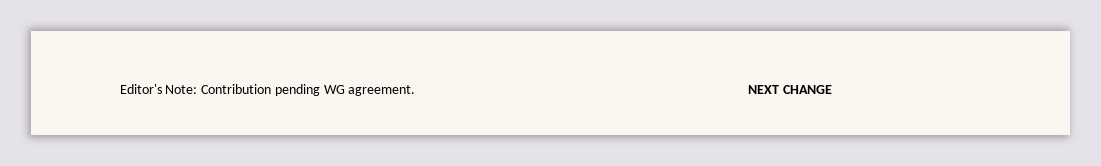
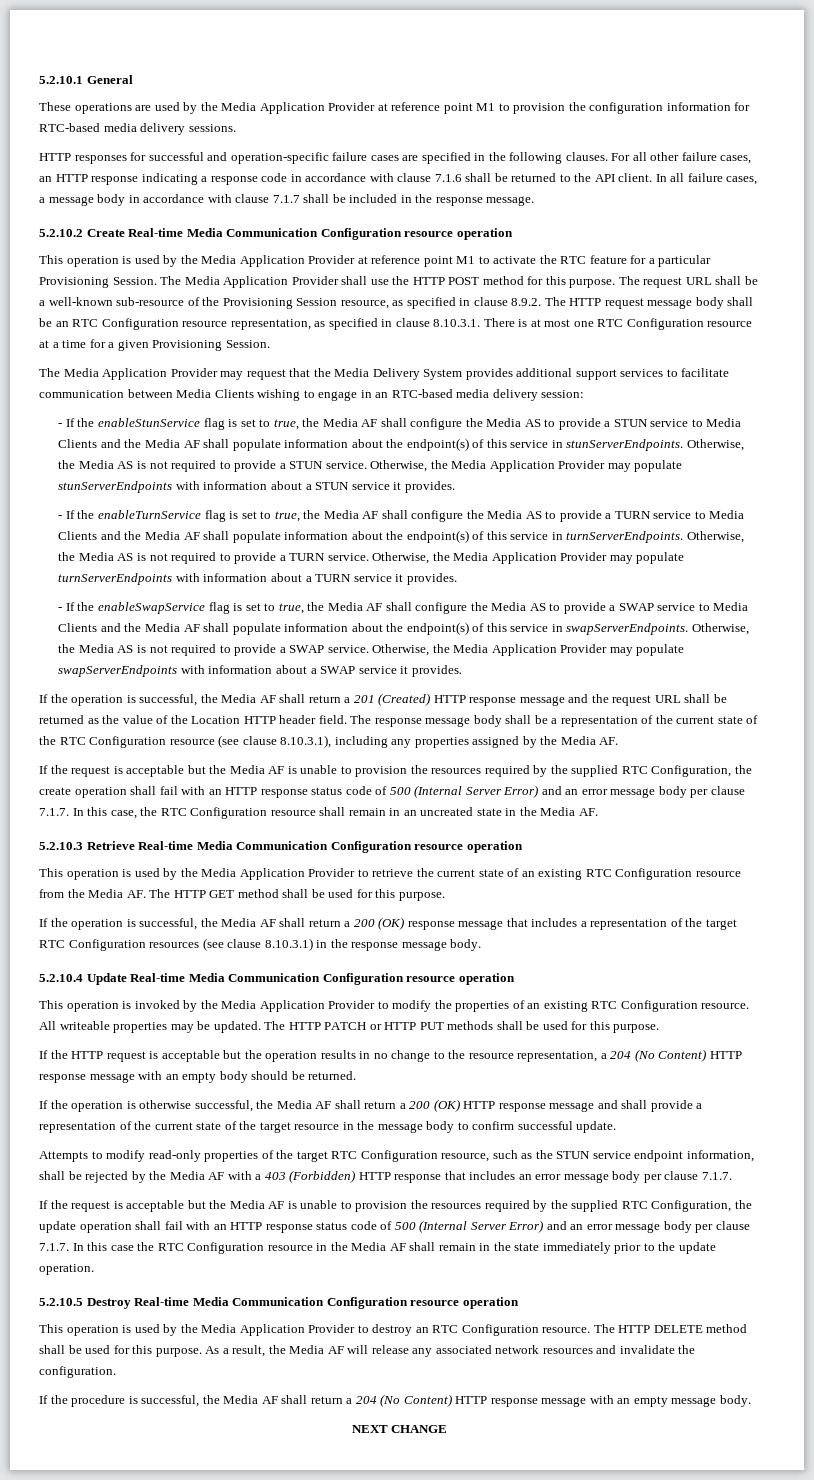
- Editor's Note: Contribution pending WG agreement.
+ 5.2.10.1 General
+ These operations are used by the Media Application Provider at reference point M1 to provision the configuration information for RTC-based media delivery sessions.
+ HTTP responses for successful and operation-specific failure cases are specified in the following clauses. For all other failure cases, an HTTP response indicating a response code in accordance with clause 7.1.6 shall be returned to the API client. In all failure cases, a message body in accordance with clause 7.1.7 shall be included in the response message.
+ 5.2.10.2 Create Real-time Media Communication Configuration resource operation
+ This operation is used by the Media Application Provider at reference point M1 to activate the RTC feature for a particular Provisioning Session. The Media Application Provider shall use the HTTP POST method for this purpose. The request URL shall be a well-known sub-resource of the Provisioning Session resource, as specified in clause 8.9.2. The HTTP request message body shall be an RTC Configuration resource representation, as specified in clause 8.10.3.1. There is at most one RTC Configuration resource at a time for a given Provisioning Session.
+ The Media Application Provider may request that the Media Delivery System provides additional support services to facilitate communication between Media Clients wishing to engage in an RTC-based media delivery session:
+ - If the enableStunService flag is set to true, the Media AF shall configure the Media AS to provide a STUN service to Media Clients and the Media AF shall populate information about the endpoint(s) of this service in stunServerEndpoints. Otherwise, the Media AS is not required to provide a STUN service. Otherwise, the Media Application Provider may populate stunServerEndpoints with information about a STUN service it provides.
+ - If the enableTurnService flag is set to true, the Media AF shall configure the Media AS to provide a TURN service to Media Clients and the Media AF shall populate information about the endpoint(s) of this service in turnServerEndpoints. Otherwise, the Media AS is not required to provide a TURN service. Otherwise, the Media Application Provider may populate turnServerEndpoints with information about a TURN service it provides.
+ - If the enableSwapService flag is set to true, the Media AF shall configure the Media AS to provide a SWAP service to Media Clients and the Media AF shall populate information about the endpoint(s) of this service in swapServerEndpoints. Otherwise, the Media AS is not required to provide a SWAP service. Otherwise, the Media Application Provider may populate swapServerEndpoints with information about a SWAP service it provides.
+ If the operation is successful, the Media AF shall return a 201 (Created) HTTP response message and the request URL shall be returned as the value of the Location HTTP header field. The response message body shall be a representation of the current state of the RTC Configuration resource (see clause 8.10.3.1), including any properties assigned by the Media AF.
+ If the request is acceptable but the Media AF is unable to provision the resources required by the supplied RTC Configuration, the create operation shall fail with an HTTP response status code of 500 (Internal Server Error) and an error message body per clause 7.1.7. In this case, the RTC Configuration resource shall remain in an uncreated state in the Media AF.
+ 5.2.10.3 Retrieve Real-time Media Communication Configuration resource operation
+ This operation is used by the Media Application Provider to retrieve the current state of an existing RTC Configuration resource from the Media AF. The HTTP GET method shall be used for this purpose.
+ If the operation is successful, the Media AF shall return a 200 (OK) response message that includes a representation of the target RTC Configuration resources (see clause 8.10.3.1) in the response message body.
+ 5.2.10.4 Update Real-time Media Communication Configuration resource operation
+ This operation is invoked by the Media Application Provider to modify the properties of an existing RTC Configuration resource. All writeable properties may be updated. The HTTP PATCH or HTTP PUT methods shall be used for this purpose.
+ If the HTTP request is acceptable but the operation results in no change to the resource representation, a 204 (No Content) HTTP response message with an empty body should be returned.
+ If the operation is otherwise successful, the Media AF shall return a 200 (OK) HTTP response message and shall provide a representation of the current state of the target resource in the message body to confirm successful update.
+ Attempts to modify read-only properties of the target RTC Configuration resource, such as the STUN service endpoint information, shall be rejected by the Media AF with a 403 (Forbidden) HTTP response that includes an error message body per clause 7.1.7.
+ If the request is acceptable but the Media AF is unable to provision the resources required by the supplied RTC Configuration, the update operation shall fail with an HTTP response status code of 500 (Internal Server Error) and an error message body per clause 7.1.7. In this case the RTC Configuration resource in the Media AF shall remain in the state immediately prior to the update operation.
+ 5.2.10.5 Destroy Real-time Media Communication Configuration resource operation
+ This operation is used by the Media Application Provider to destroy an RTC Configuration resource. The HTTP DELETE method shall be used for this purpose. As a result, the Media AF will release any associated network resources and invalidate the configuration.
+ If the procedure is successful, the Media AF shall return a 204 (No Content) HTTP response message with an empty message body.

